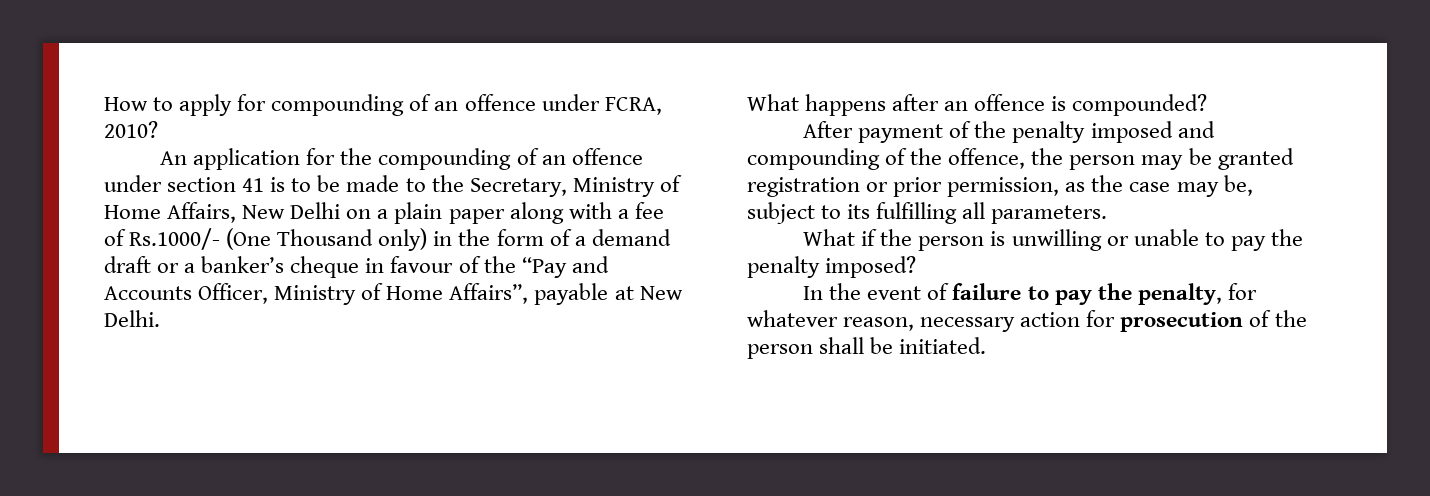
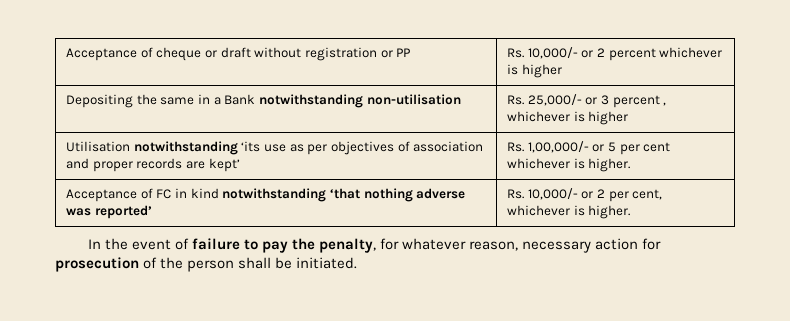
- How to apply for compounding of an offence under FCRA, 2010?
- An application for the compounding of an offence under section 41 is to be made to the Secretary, Ministry of Home Affairs, New Delhi on a plain paper along with a fee of Rs.1000/- (One Thousand only) in the form of a demand draft or a banker’s cheque in favour of the “Pay and Accounts Officer, Ministry of Home Affairs”, payable at New Delhi.
- What happens after an offence is compounded?
- After payment of the penalty imposed and compounding of the offence, the person may be granted registration or prior permission, as the case may be, subject to its fulfilling all parameters.
- What if the person is unwilling or unable to pay the penalty imposed?
+ Acceptance of cheque or draft without registration or PP | Rs. 10,000/- or 2 percent whichever is higher
+ Depositing the same in a Bank notwithstanding non-utilisation | Rs. 25,000/- or 3 percent , whichever is higher
+ Utilisation notwithstanding ‘its use as per objectives of association and proper records are kept’ | Rs. 1,00,000/- or 5 per cent whichever is higher.
+ Acceptance of FC in kind notwithstanding ‘that nothing adverse was reported’ | Rs. 10,000/- or 2 per cent, whichever is higher.

